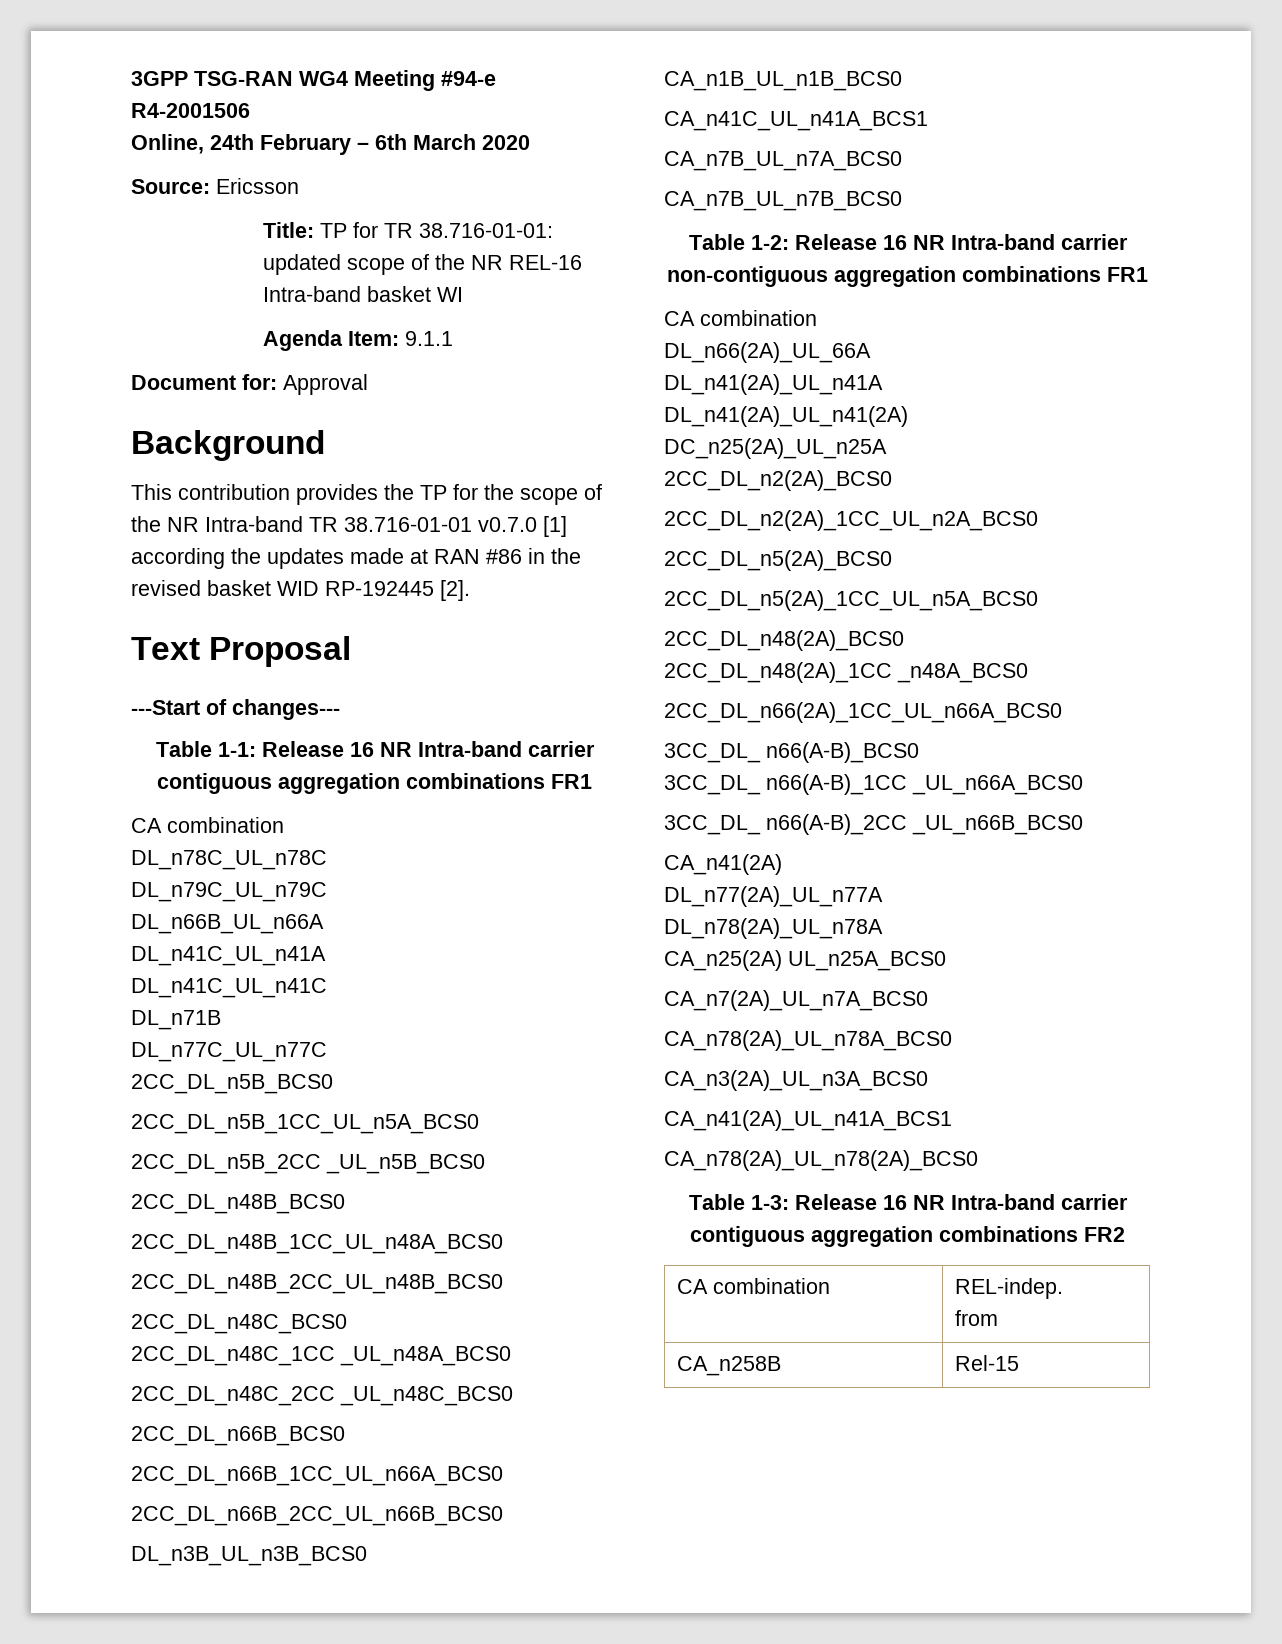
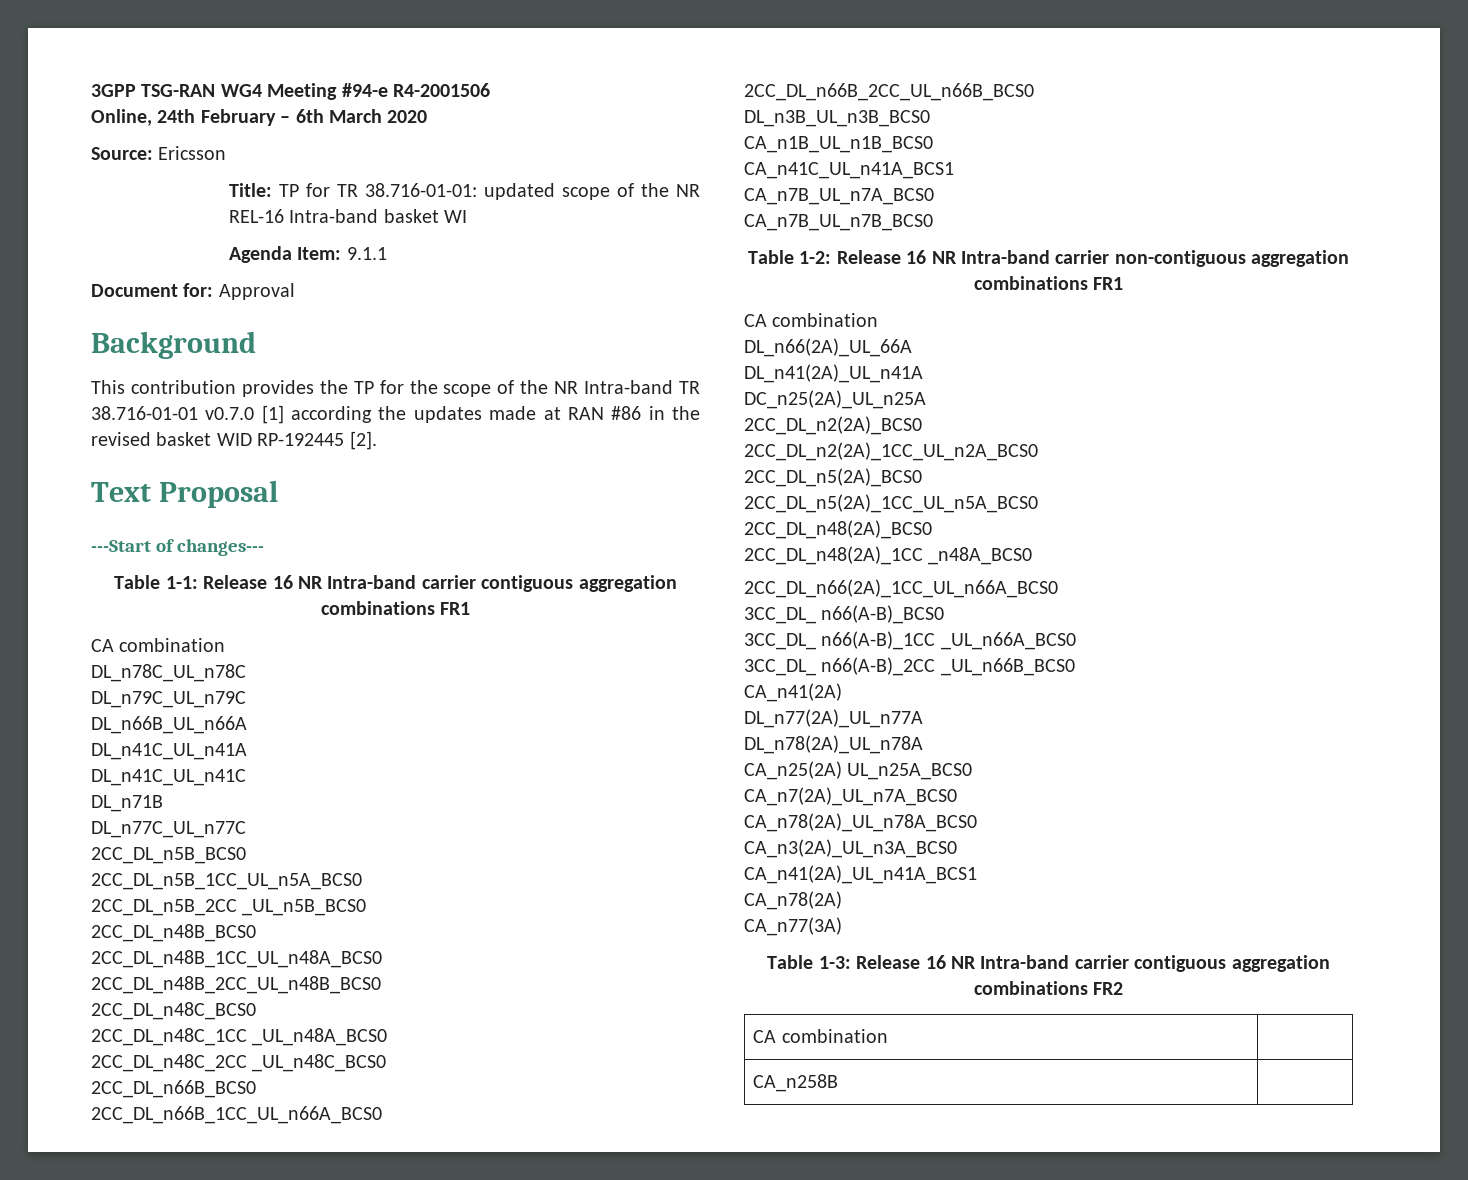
- DL_n41(2A)_UL_n41(2A)
- CA_n78(2A)_UL_n78(2A)_BCS0
+ CA_n78(2A)
+ CA_n77(3A)
- CA combination | REL-indep.
- from
+ CA combination |
- CA_n258B | Rel-15
+ CA_n258B |

